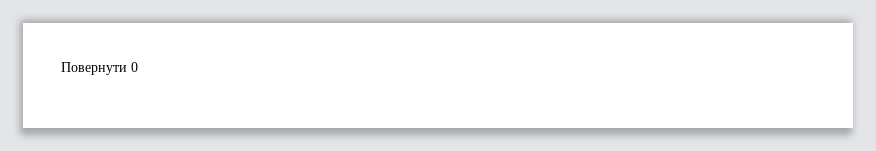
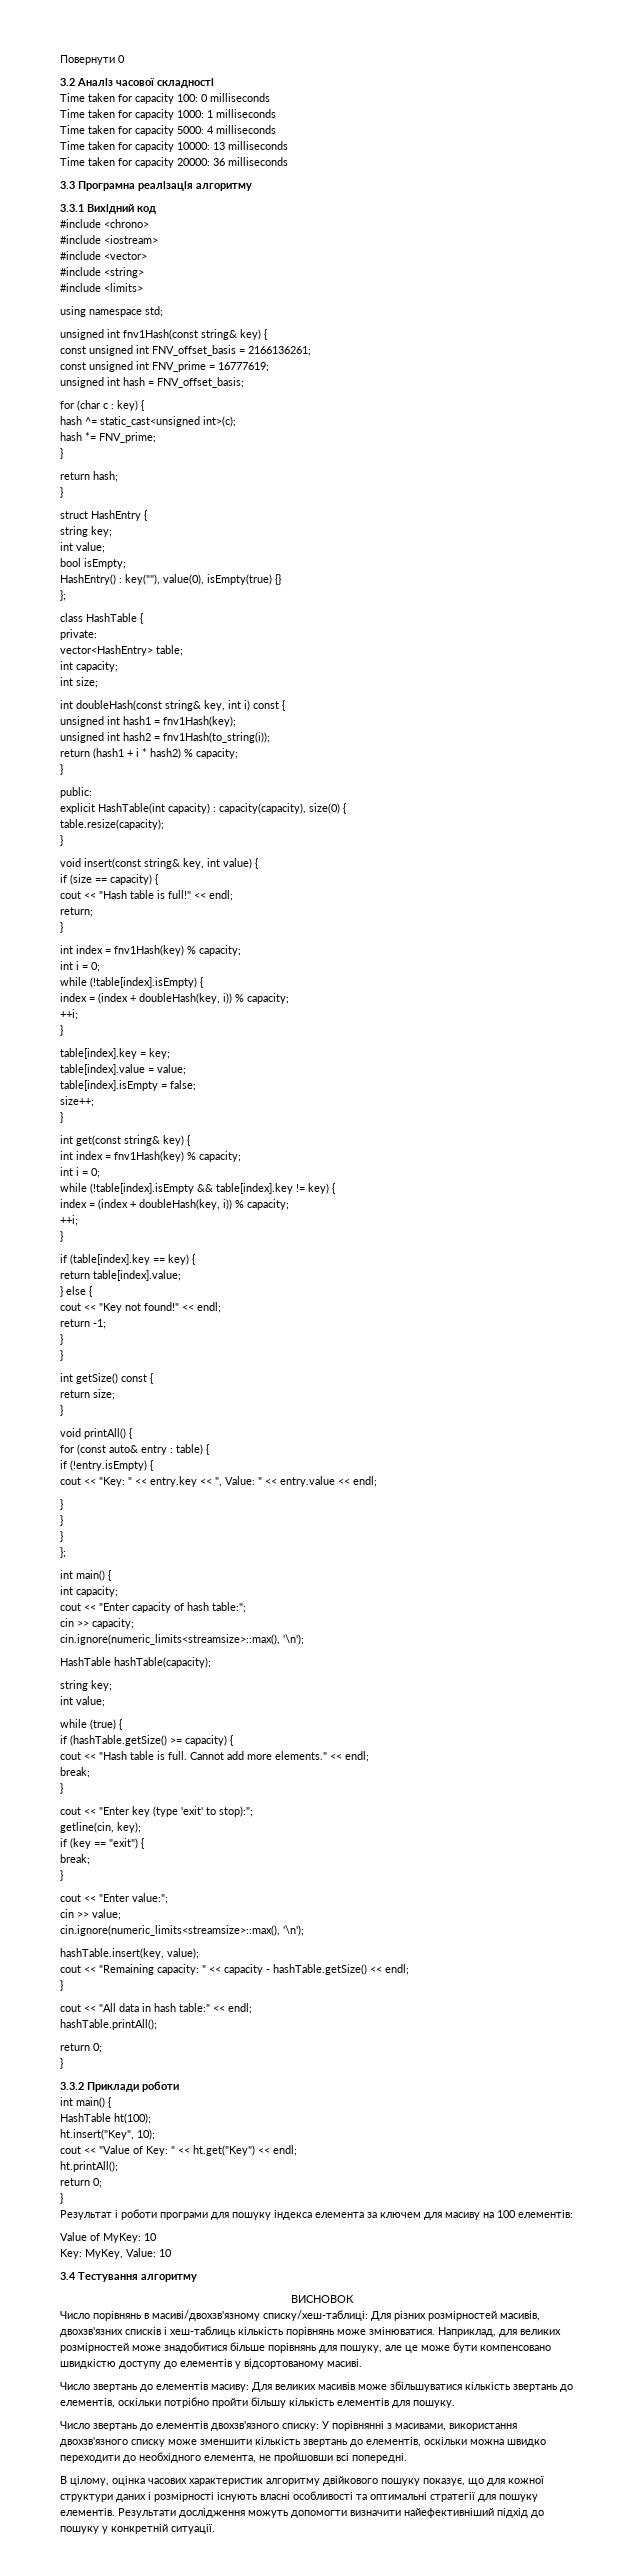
+ 3.2 Аналіз часової складності
+ Time taken for capacity 100: 0 milliseconds
+ Time taken for capacity 1000: 1 milliseconds
+ Time taken for capacity 5000: 4 milliseconds
+ Time taken for capacity 10000: 13 milliseconds
+ Time taken for capacity 20000: 36 milliseconds
+ 3.3 Програмна реалізація алгоритму
+ 3.3.1 Вихідний код
+ #include <chrono>
+ #include <iostream>
+ #include <vector>
+ #include <string>
+ #include <limits>
+ using namespace std;
+ unsigned int fnv1Hash(const string& key) {
+ const unsigned int FNV_offset_basis = 2166136261;
+ const unsigned int FNV_prime = 16777619;
+ unsigned int hash = FNV_offset_basis;
+ for (char c : key) {
+ hash ^= static_cast<unsigned int>(c);
+ hash *= FNV_prime;
+ }
+ return hash;
+ }
+ struct HashEntry {
+ string key;
+ int value;
+ bool isEmpty;
+ HashEntry() : key(""), value(0), isEmpty(true) {}
+ };
+ class HashTable {
+ private:
+ vector<HashEntry> table;
+ int capacity;
+ int size;
+ int doubleHash(const string& key, int i) const {
+ unsigned int hash1 = fnv1Hash(key);
+ unsigned int hash2 = fnv1Hash(to_string(i));
+ return (hash1 + i * hash2) % capacity;
+ }
+ public:
+ explicit HashTable(int capacity) : capacity(capacity), size(0) {
+ table.resize(capacity);
+ }
+ void insert(const string& key, int value) {
+ if (size == capacity) {
+ cout << "Hash table is full!" << endl;
+ return;
+ }
+ int index = fnv1Hash(key) % capacity;
+ int i = 0;
+ while (!table[index].isEmpty) {
+ index = (index + doubleHash(key, i)) % capacity;
+ ++i;
+ }
+ table[index].key = key;
+ table[index].value = value;
+ table[index].isEmpty = false;
+ size++;
+ }
+ int get(const string& key) {
+ int index = fnv1Hash(key) % capacity;
+ int i = 0;
+ while (!table[index].isEmpty && table[index].key != key) {
+ index = (index + doubleHash(key, i)) % capacity;
+ ++i;
+ }
+ if (table[index].key == key) {
+ return table[index].value;
+ } else {
+ cout << "Key not found!" << endl;
+ return -1;
+ }
+ }
+ int getSize() const {
+ return size;
+ }
+ void printAll() {
+ for (const auto& entry : table) {
+ if (!entry.isEmpty) {
+ cout << "Key: " << entry.key << ", Value: " << entry.value << endl;
+ }
+ }
+ }
+ };
+ int main() {
+ int capacity;
+ cout << "Enter capacity of hash table:";
+ cin >> capacity;
+ cin.ignore(numeric_limits<streamsize>::max(), '\n');
+ HashTable hashTable(capacity);
+ string key;
+ int value;
+ while (true) {
+ if (hashTable.getSize() >= capacity) {
+ cout << "Hash table is full. Cannot add more elements." << endl;
+ break;
+ }
+ cout << "Enter key (type 'exit' to stop):";
+ getline(cin, key);
+ if (key == "exit") {
+ break;
+ }
+ cout << "Enter value:";
+ cin >> value;
+ cin.ignore(numeric_limits<streamsize>::max(), '\n');
+ hashTable.insert(key, value);
+ cout << "Remaining capacity: " << capacity - hashTable.getSize() << endl;
+ }
+ cout << "All data in hash table:" << endl;
+ hashTable.printAll();
+ return 0;
+ }
+ 3.3.2 Приклади роботи
+ int main() {
+ HashTable ht(100);
+ ht.insert("Key", 10);
+ cout << "Value of Key: " << ht.get("Key") << endl;
+ ht.printAll();
+ return 0;
+ }
+ Результат і роботи програми для пошуку індекса елемента за ключем для масиву на 100 елементів:
+ Value of MyKey: 10
+ Key: MyKey, Value: 10
+ 3.4 Тестування алгоритму
+ ВИСНОВОК
+ Число порівнянь в масиві/двохзв'язному списку/хеш-таблиці: Для різних розмірностей масивів, двохзв'язних списків і хеш-таблиць кількість порівнянь може змінюватися. Наприклад, для великих розмірностей може знадобитися більше порівнянь для пошуку, але це може бути компенсовано швидкістю доступу до елементів у відсортованому масиві.
+ Число звертань до елементів масиву: Для великих масивів може збільшуватися кількість звертань до елементів, оскільки потрібно пройти більшу кількість елементів для пошуку.
+ Число звертань до елементів двохзв'язного списку: У порівнянні з масивами, використання двохзв'язного списку може зменшити кількість звертань до елементів, оскільки можна швидко переходити до необхідного елемента, не пройшовши всі попередні.
+ В цілому, оцінка часових характеристик алгоритму двійкового пошуку показує, що для кожної структури даних і розмірності існують власні особливості та оптимальні стратегії для пошуку елементів. Результати дослідження можуть допомогти визначити найефективніший підхід до пошуку у конкретній ситуації.

